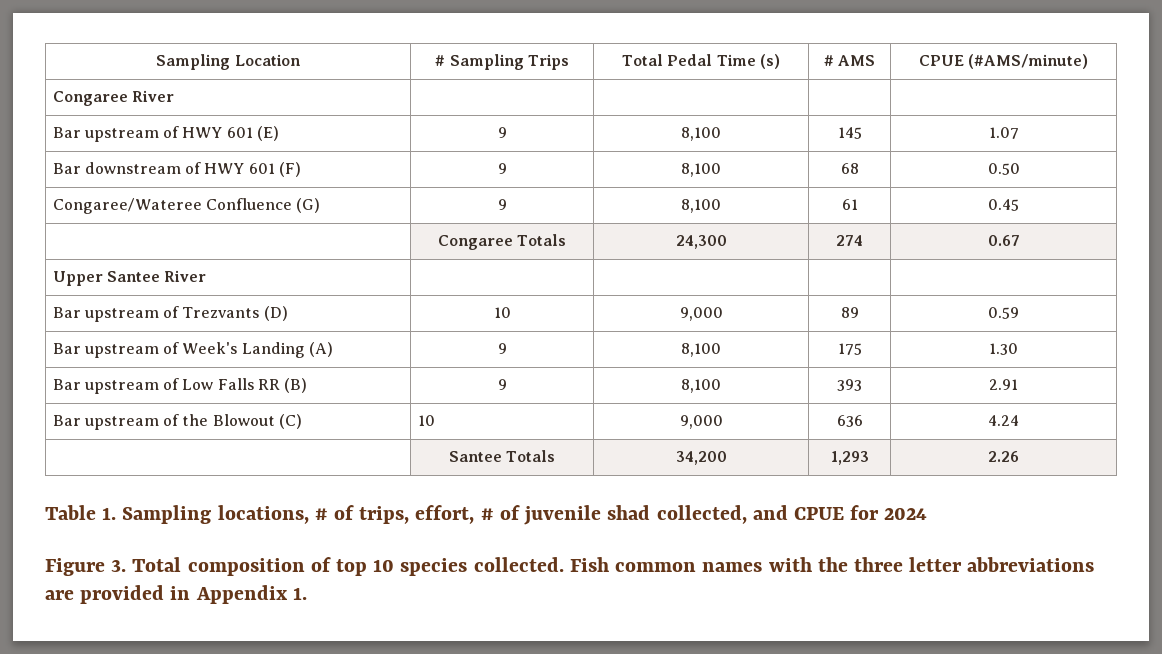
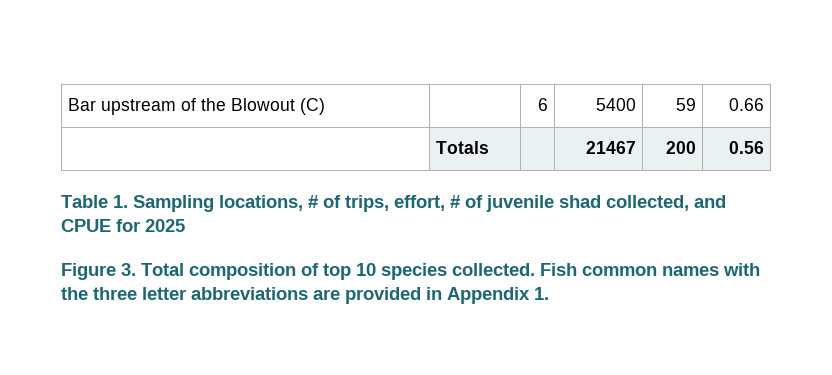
- Sampling Location | # Sampling Trips | Total Pedal Time (s) | # AMS | CPUE (#AMS/minute)
- Congaree River | | | |
- Bar upstream of HWY 601 (E) | 9 | 8,100 | 145 | 1.07
- Bar downstream of HWY 601 (F) | 9 | 8,100 | 68 | 0.50
- Congaree/Wateree Confluence (G) | 9 | 8,100 | 61 | 0.45
- | Congaree Totals | 24,300 | 274 | 0.67
- Upper Santee River | | | |
- Bar upstream of Trezvants (D) | 10 | 9,000 | 89 | 0.59
- Bar upstream of Week's Landing (A) | 9 | 8,100 | 175 | 1.30
- Bar upstream of Low Falls RR (B) | 9 | 8,100 | 393 | 2.91
- Bar upstream of the Blowout (C) | 10 | 9,000 | 636 | 4.24
- | Santee Totals | 34,200 | 1,293 | 2.26
+ Bar upstream of the Blowout (C) | | 6 | 5400 | 59 | 0.66
+ | Totals | | 21467 | 200 | 0.56
- Table 1. Sampling locations, # of trips, effort, # of juvenile shad collected, and CPUE for 2024
+ Table 1. Sampling locations, # of trips, effort, # of juvenile shad collected, and CPUE for 2025

